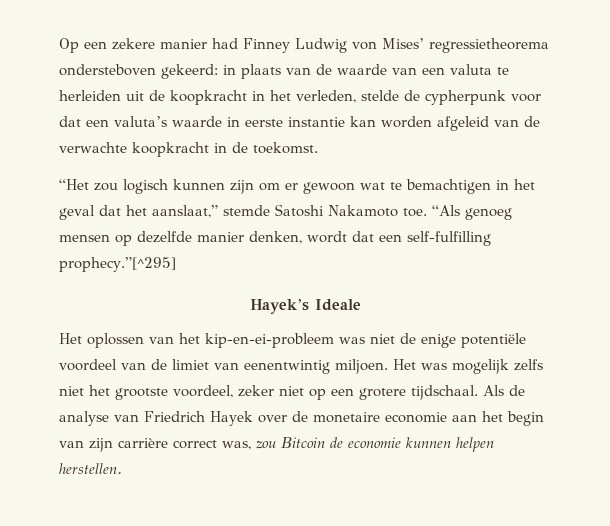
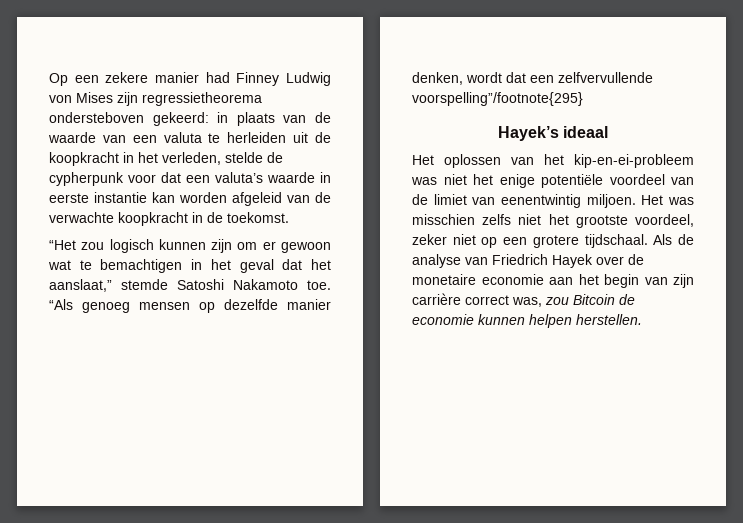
- Op een zekere manier had Finney Ludwig von Mises’ regressietheorema ondersteboven gekeerd: in plaats van de waarde van een valuta te herleiden uit de koopkracht in het verleden, stelde de cypherpunk voor dat een valuta’s waarde in eerste instantie kan worden afgeleid van de verwachte koopkracht in de toekomst.
+ Op een zekere manier had Finney Ludwig von Mises zijn regressietheorema ondersteboven gekeerd: in plaats van de waarde van een valuta te herleiden uit de koopkracht in het verleden, stelde de cypherpunk voor dat een valuta’s waarde in eerste instantie kan worden afgeleid van de verwachte koopkracht in de toekomst.
- “Als genoeg mensen op dezelfde manier denken, wordt dat een self-fulfilling prophecy.”[^295]
+ “Als genoeg mensen op dezelfde manier denken, wordt dat een zelfvervullende voorspelling”/footnote{295}
- Hayek’s Ideale
+ Hayek’s ideaal
- Het oplossen van het kip-en-ei-probleem was niet de enige potentiële voordeel van de limiet van eenentwintig miljoen.
+ Het oplossen van het kip-en-ei-probleem was niet het enige potentiële voordeel van de limiet van eenentwintig miljoen.
- Het was mogelijk zelfs niet het grootste voordeel, zeker niet op een grotere tijdschaal.
+ Het was misschien zelfs niet het grootste voordeel, zeker niet op een grotere tijdschaal.

